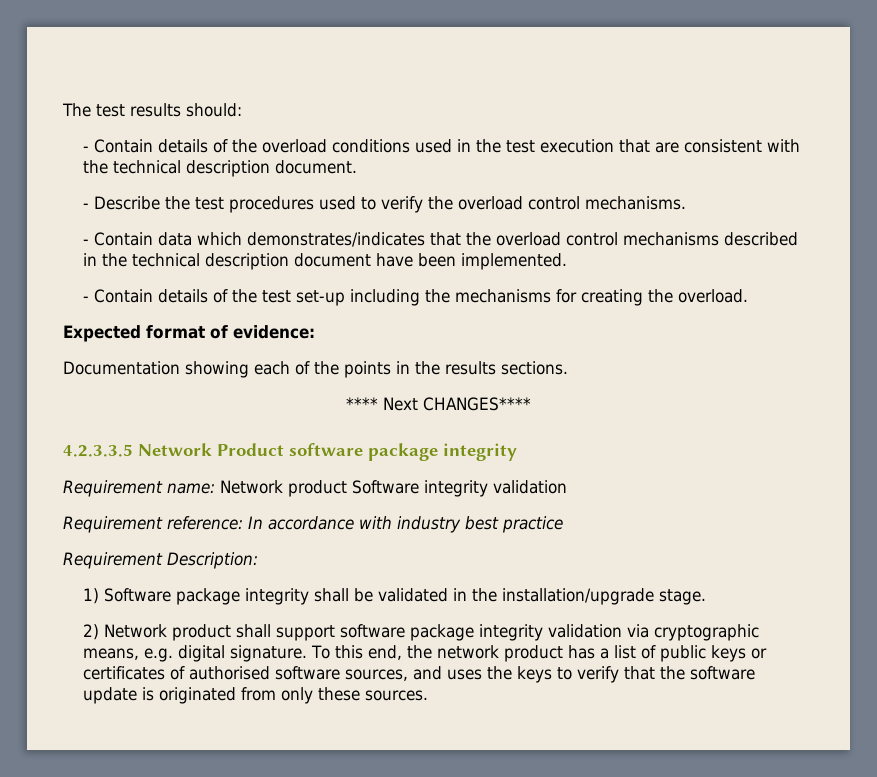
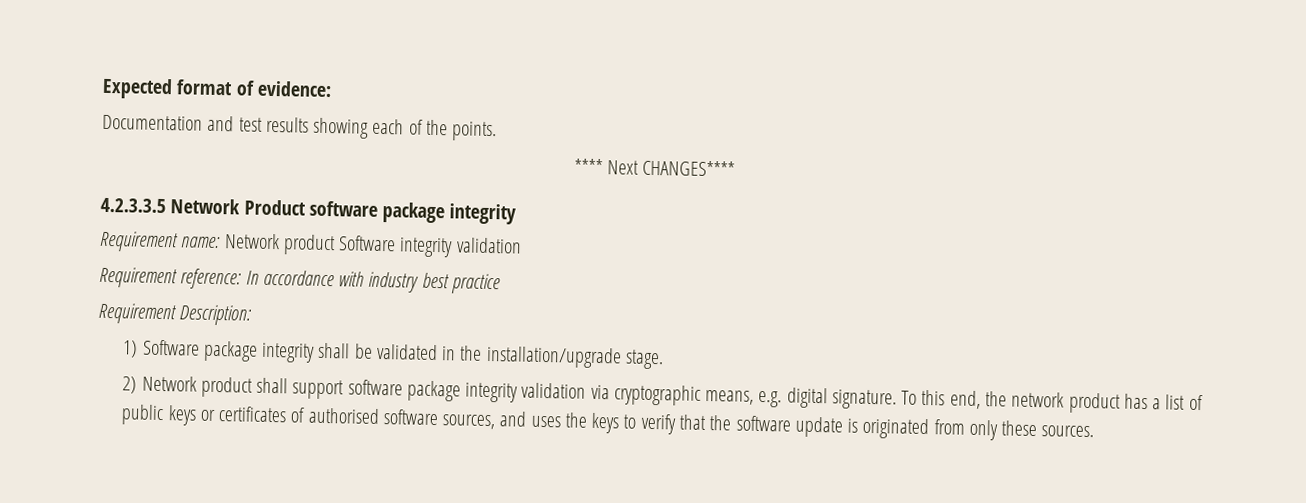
- The test results should:
- - Contain details of the overload conditions used in the test execution that are consistent with the technical description document.
- - Describe the test procedures used to verify the overload control mechanisms.
- - Contain data which demonstrates/indicates that the overload control mechanisms described in the technical description document have been implemented.
- - Contain details of the test set-up including the mechanisms for creating the overload.
- Documentation showing each of the points in the results sections.
+ Documentation and test results showing each of the points.

